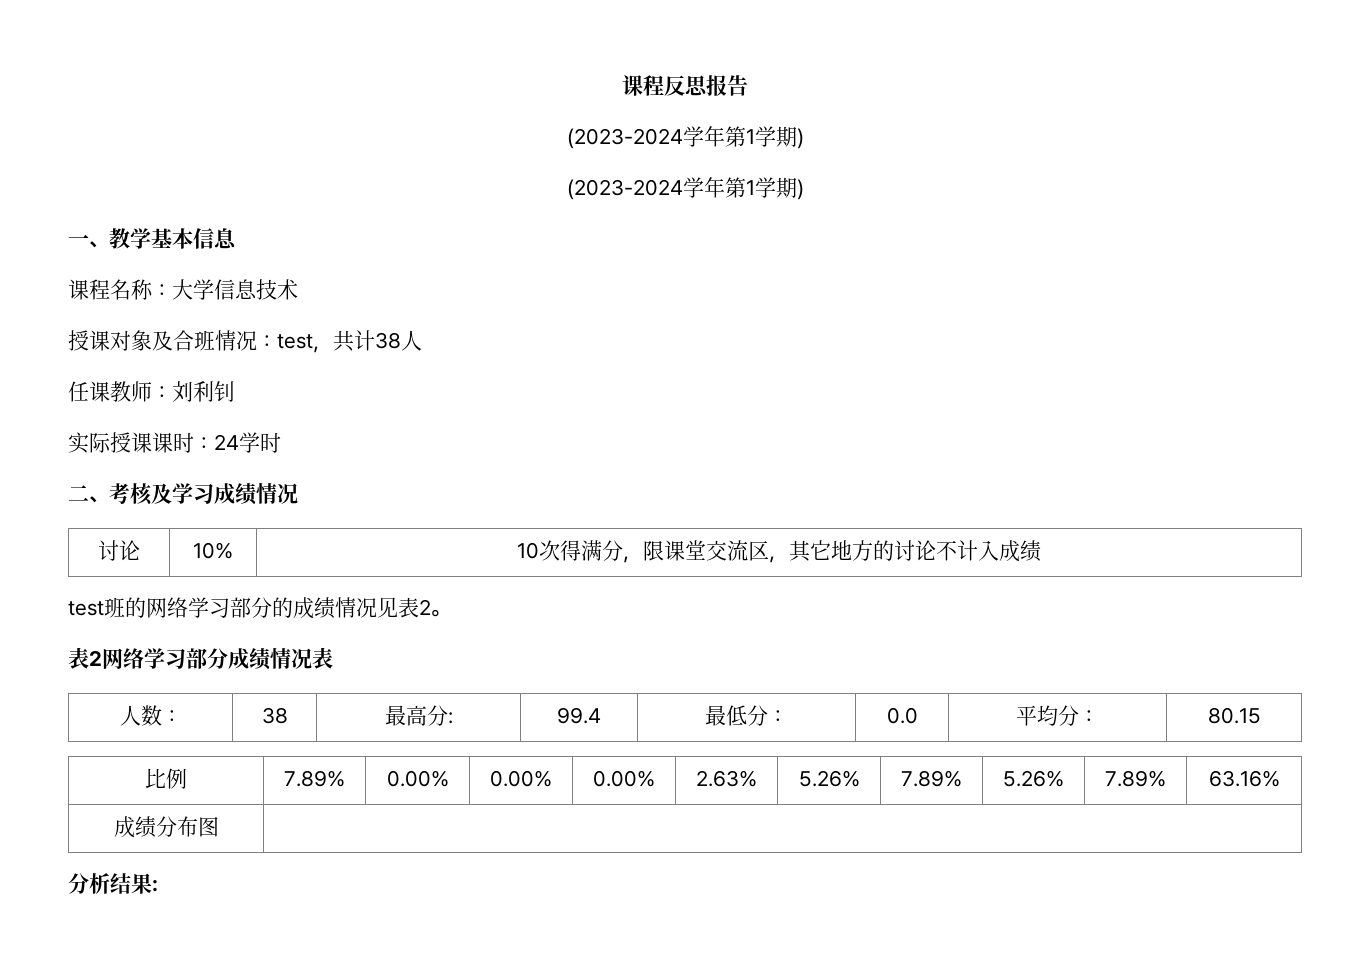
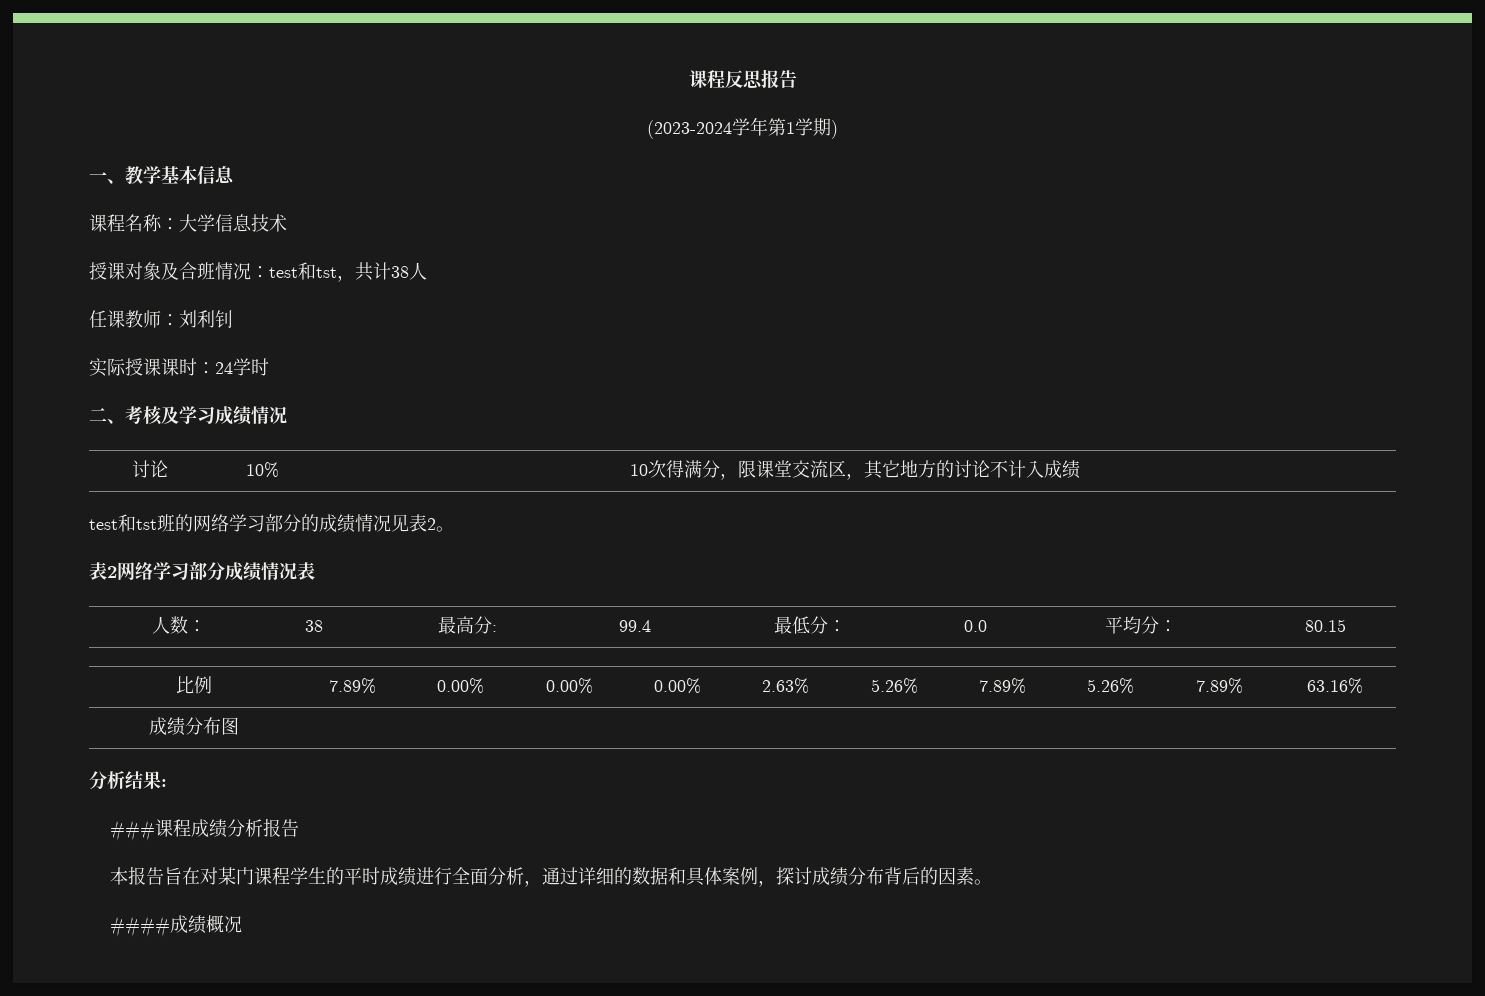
  课程反思报告
- (2023-2024学年第1学期)
- 授课对象及合班情况：test，共计38人
+ 授课对象及合班情况：test和tst，共计38人
- test班的网络学习部分的成绩情况见表2。
+ test和tst班的网络学习部分的成绩情况见表2。
+ ###课程成绩分析报告
+ 本报告旨在对某门课程学生的平时成绩进行全面分析，通过详细的数据和具体案例，探讨成绩分布背后的因素。
+ ####成绩概况

